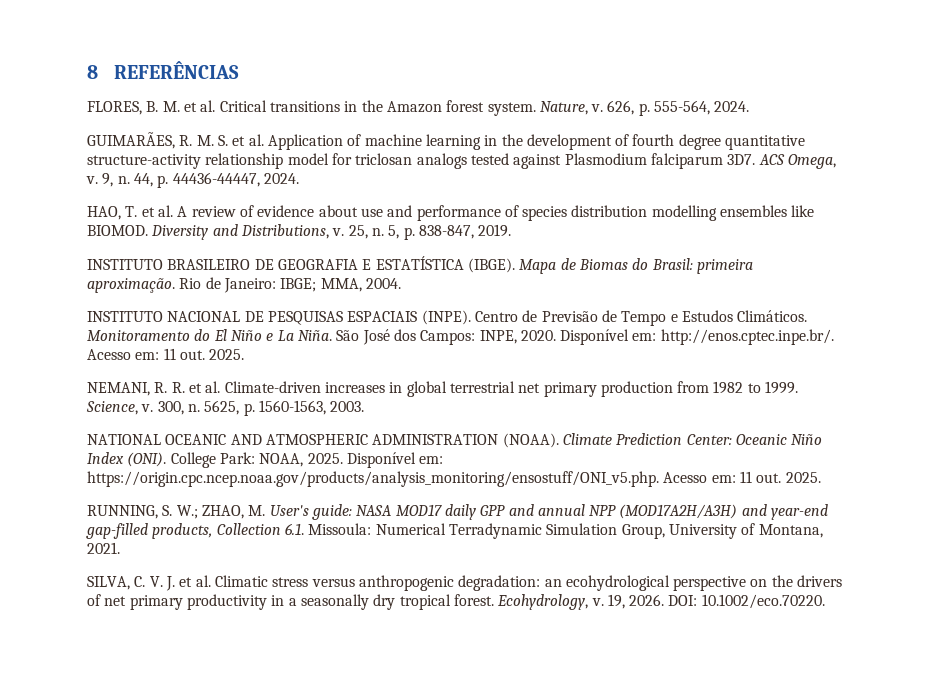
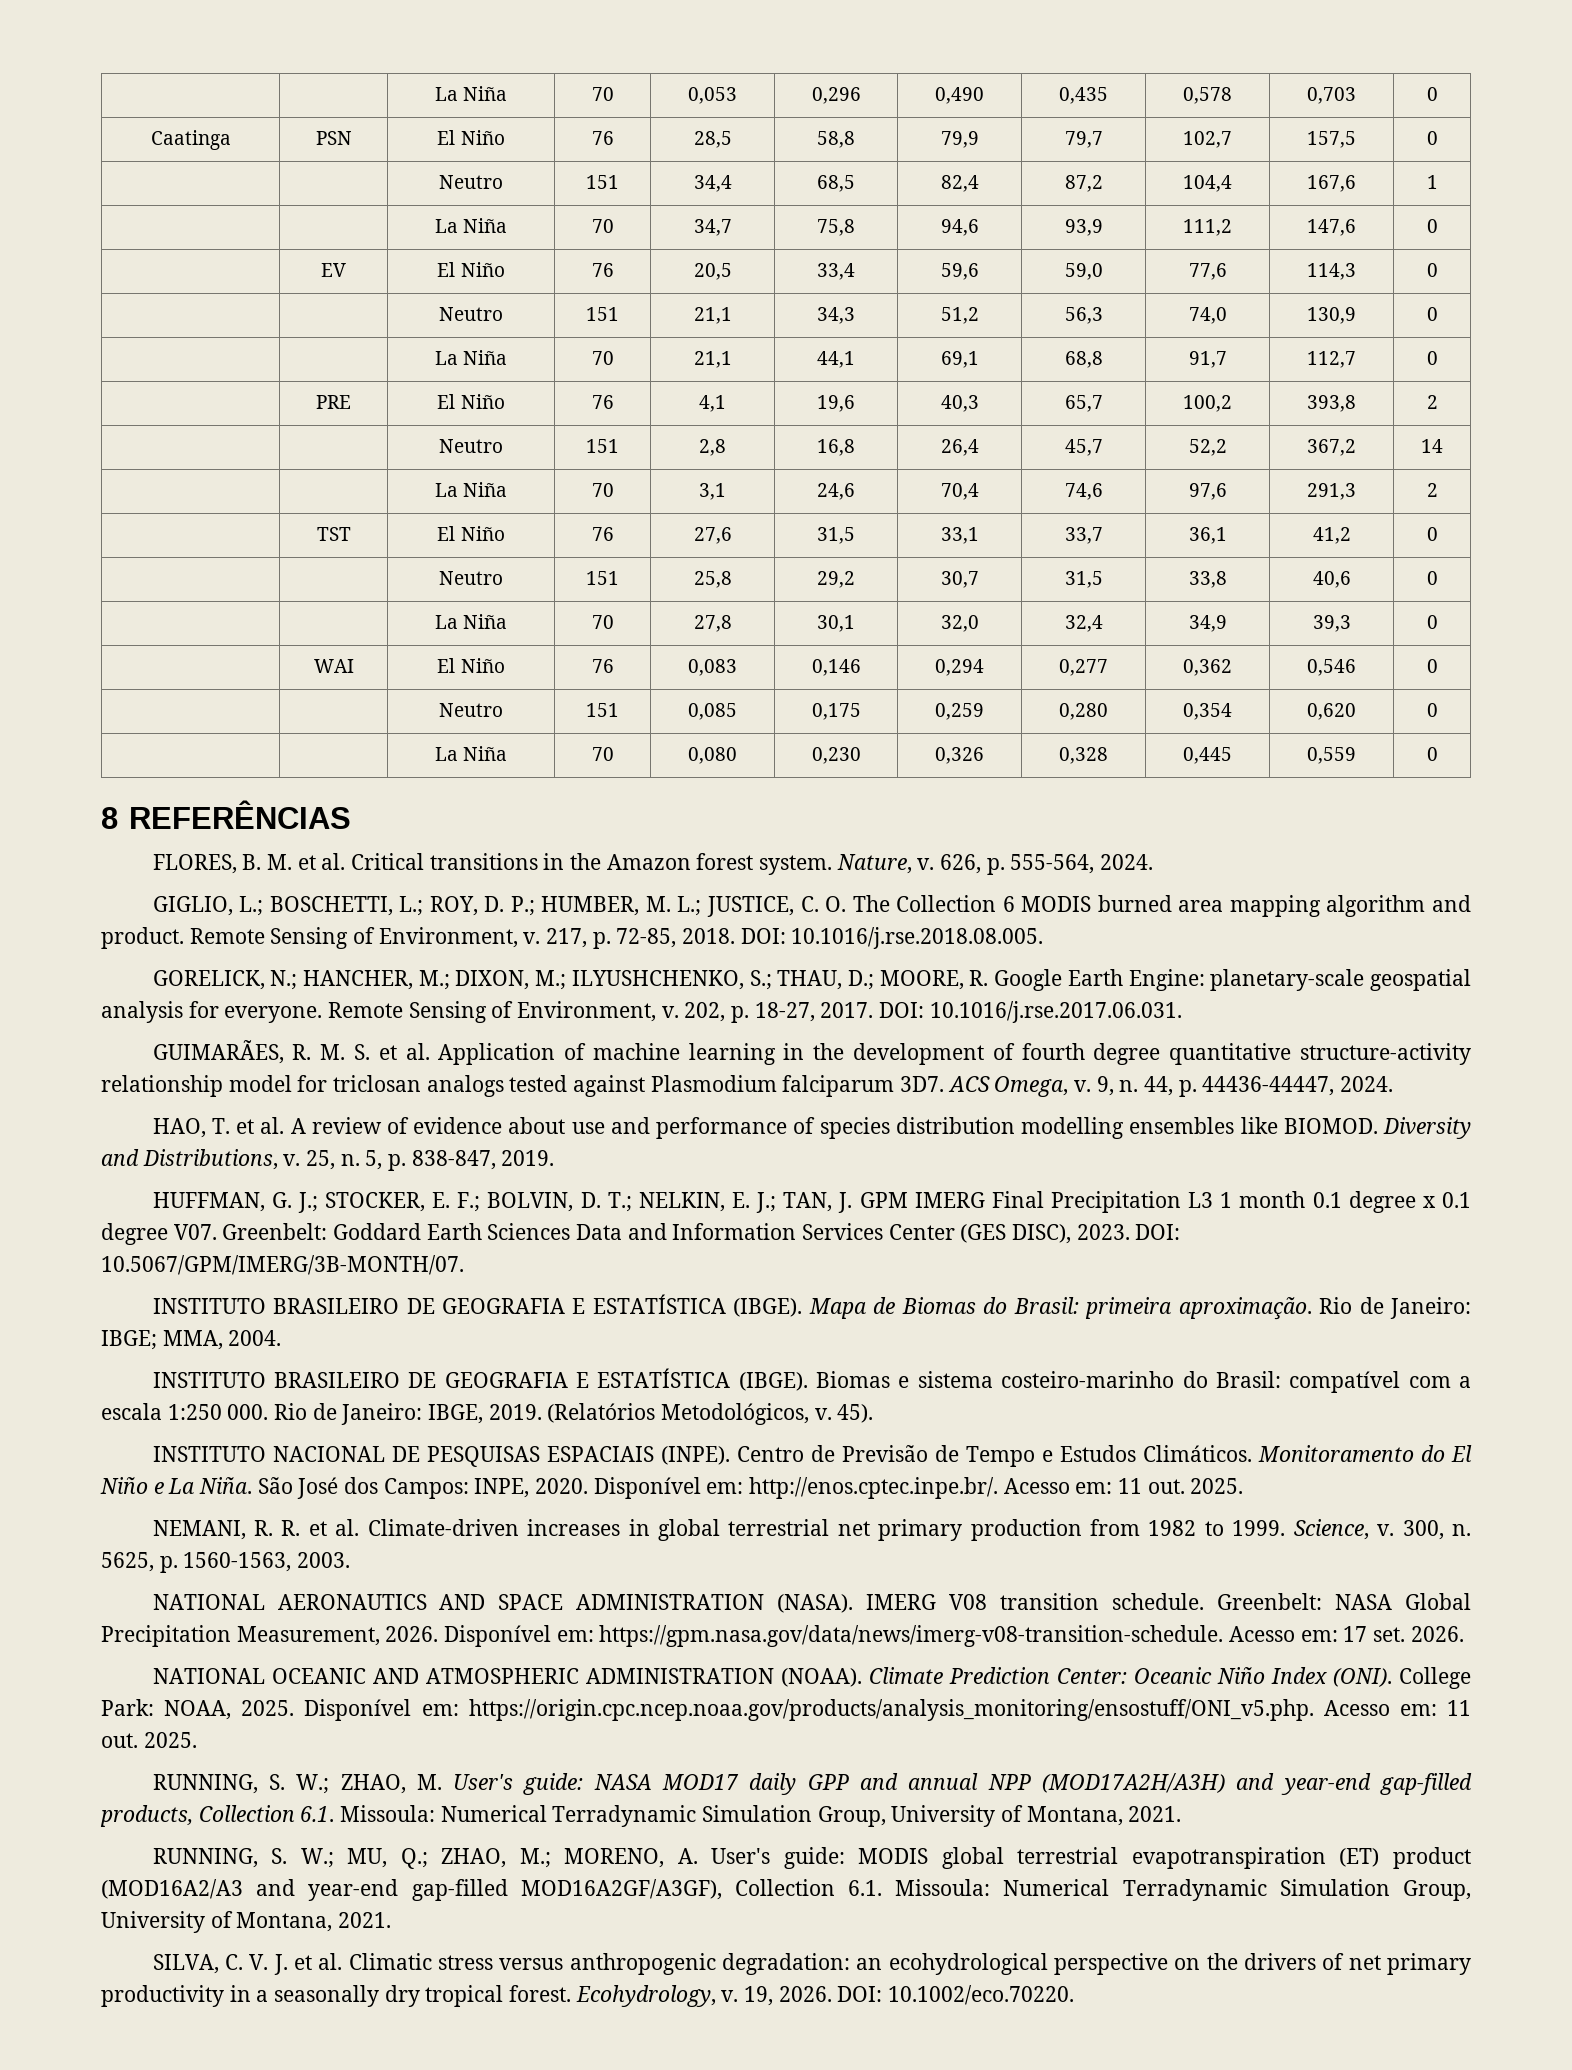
+ | | La Niña | 70 | 0,053 | 0,296 | 0,490 | 0,435 | 0,578 | 0,703 | 0
+ Caatinga | PSN | El Niño | 76 | 28,5 | 58,8 | 79,9 | 79,7 | 102,7 | 157,5 | 0
+ | | Neutro | 151 | 34,4 | 68,5 | 82,4 | 87,2 | 104,4 | 167,6 | 1
+ | | La Niña | 70 | 34,7 | 75,8 | 94,6 | 93,9 | 111,2 | 147,6 | 0
+ | EV | El Niño | 76 | 20,5 | 33,4 | 59,6 | 59,0 | 77,6 | 114,3 | 0
+ | | Neutro | 151 | 21,1 | 34,3 | 51,2 | 56,3 | 74,0 | 130,9 | 0
+ | | La Niña | 70 | 21,1 | 44,1 | 69,1 | 68,8 | 91,7 | 112,7 | 0
+ | PRE | El Niño | 76 | 4,1 | 19,6 | 40,3 | 65,7 | 100,2 | 393,8 | 2
+ | | Neutro | 151 | 2,8 | 16,8 | 26,4 | 45,7 | 52,2 | 367,2 | 14
+ | | La Niña | 70 | 3,1 | 24,6 | 70,4 | 74,6 | 97,6 | 291,3 | 2
+ | TST | El Niño | 76 | 27,6 | 31,5 | 33,1 | 33,7 | 36,1 | 41,2 | 0
+ | | Neutro | 151 | 25,8 | 29,2 | 30,7 | 31,5 | 33,8 | 40,6 | 0
+ | | La Niña | 70 | 27,8 | 30,1 | 32,0 | 32,4 | 34,9 | 39,3 | 0
+ | WAI | El Niño | 76 | 0,083 | 0,146 | 0,294 | 0,277 | 0,362 | 0,546 | 0
+ | | Neutro | 151 | 0,085 | 0,175 | 0,259 | 0,280 | 0,354 | 0,620 | 0
+ | | La Niña | 70 | 0,080 | 0,230 | 0,326 | 0,328 | 0,445 | 0,559 | 0
+ GIGLIO, L.; BOSCHETTI, L.; ROY, D. P.; HUMBER, M. L.; JUSTICE, C. O. The Collection 6 MODIS burned area mapping algorithm and product. Remote Sensing of Environment, v. 217, p. 72-85, 2018. DOI: 10.1016/j.rse.2018.08.005.
+ GORELICK, N.; HANCHER, M.; DIXON, M.; ILYUSHCHENKO, S.; THAU, D.; MOORE, R. Google Earth Engine: planetary-scale geospatial analysis for everyone. Remote Sensing of Environment, v. 202, p. 18-27, 2017. DOI: 10.1016/j.rse.2017.06.031.
+ HUFFMAN, G. J.; STOCKER, E. F.; BOLVIN, D. T.; NELKIN, E. J.; TAN, J. GPM IMERG Final Precipitation L3 1 month 0.1 degree x 0.1 degree V07. Greenbelt: Goddard Earth Sciences Data and Information Services Center (GES DISC), 2023. DOI: 10.5067/GPM/IMERG/3B-MONTH/07.
+ INSTITUTO BRASILEIRO DE GEOGRAFIA E ESTATÍSTICA (IBGE). Biomas e sistema costeiro-marinho do Brasil: compatível com a escala 1:250 000. Rio de Janeiro: IBGE, 2019. (Relatórios Metodológicos, v. 45).
+ NATIONAL AERONAUTICS AND SPACE ADMINISTRATION (NASA). IMERG V08 transition schedule. Greenbelt: NASA Global Precipitation Measurement, 2026. Disponível em: https://gpm.nasa.gov/data/news/imerg-v08-transition-schedule. Acesso em: 17 set. 2026.
+ RUNNING, S. W.; MU, Q.; ZHAO, M.; MORENO, A. User's guide: MODIS global terrestrial evapotranspiration (ET) product (MOD16A2/A3 and year-end gap-filled MOD16A2GF/A3GF), Collection 6.1. Missoula: Numerical Terradynamic Simulation Group, University of Montana, 2021.

